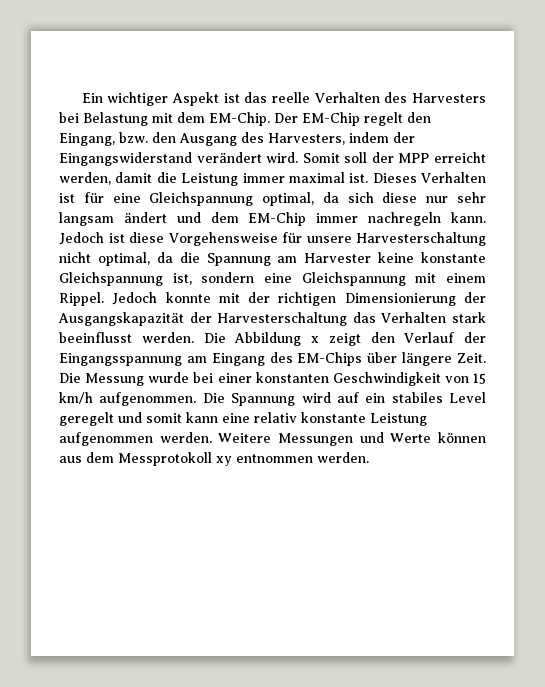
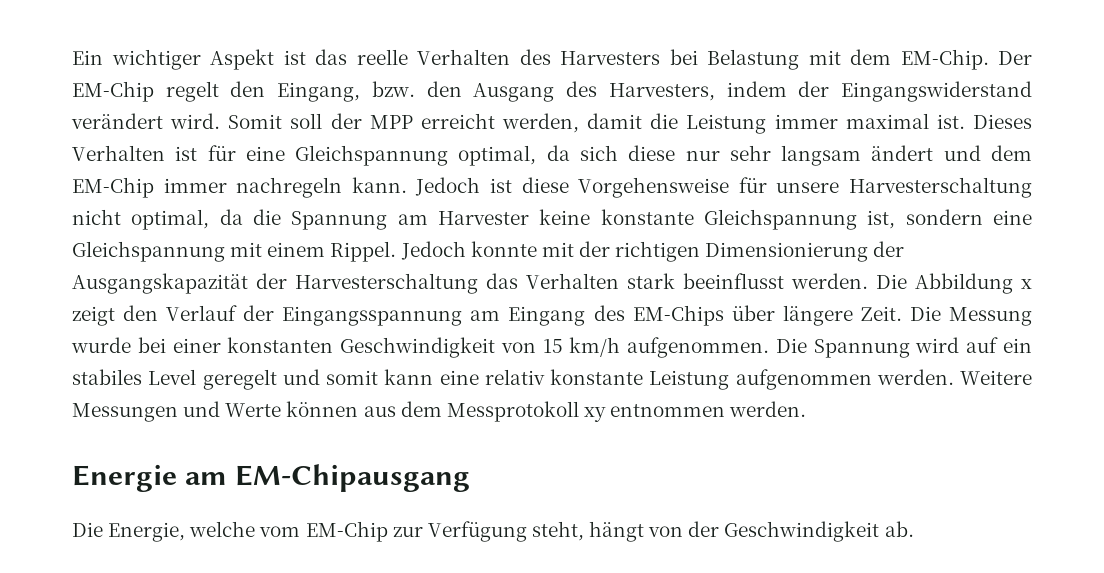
+ Energie am EM-Chipausgang
+ Die Energie, welche vom EM-Chip zur Verfügung steht, hängt von der Geschwindigkeit ab.

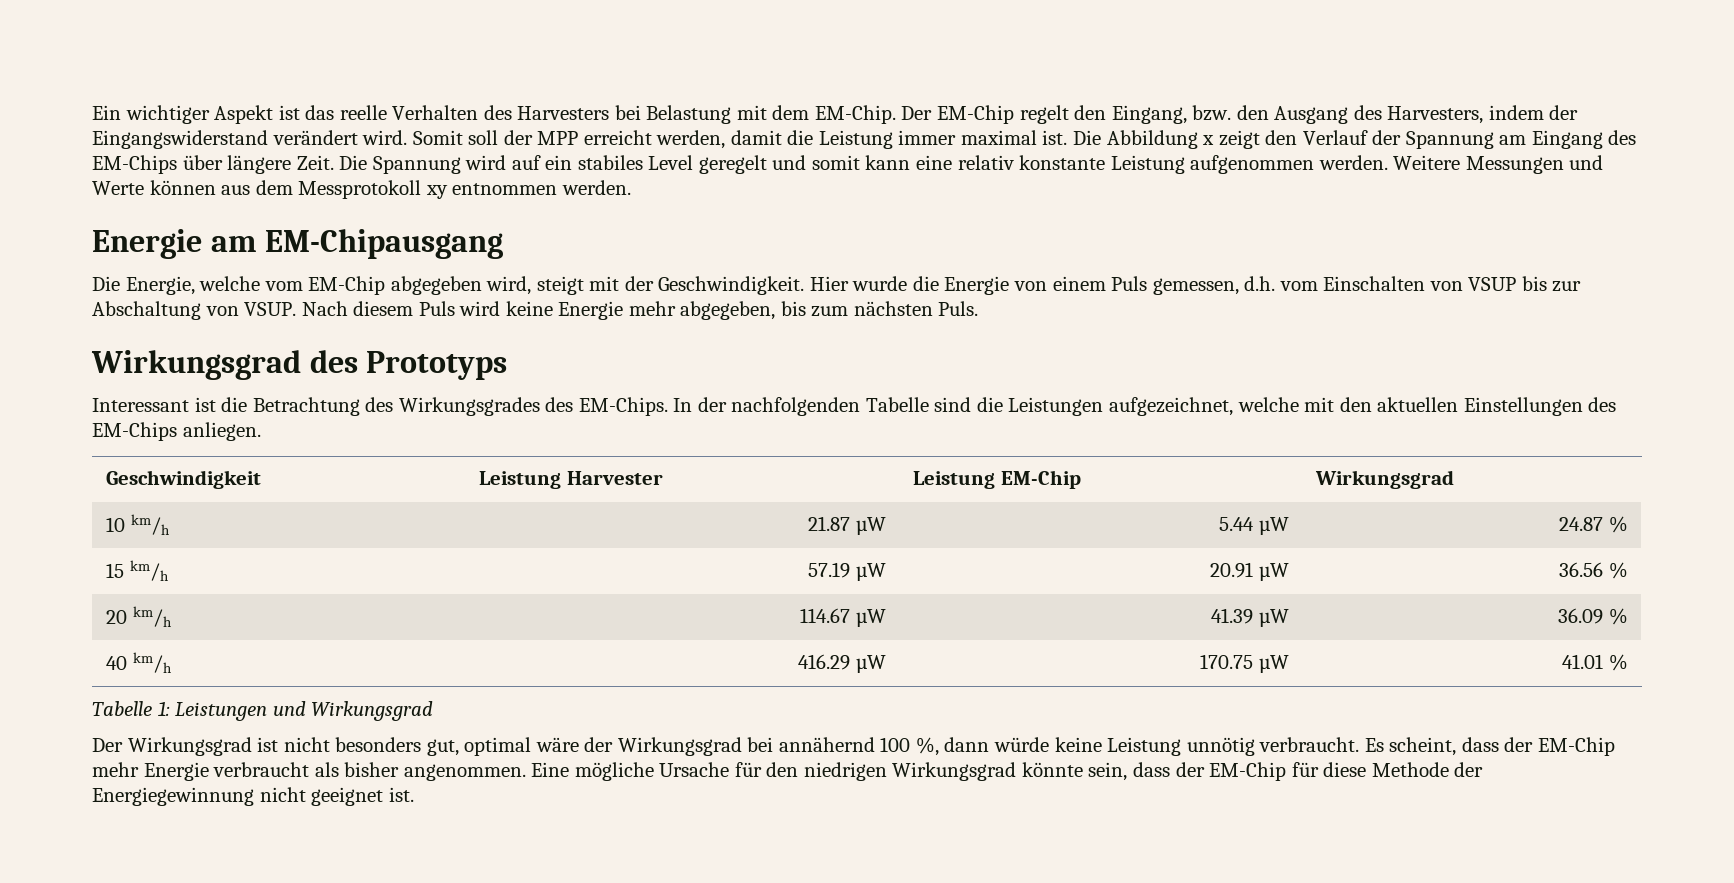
- Dieses Verhalten ist für eine Gleichspannung optimal, da sich diese nur sehr langsam ändert und dem EM-Chip immer nachregeln kann. Jedoch ist diese Vorgehensweise für unsere Harvesterschaltung nicht optimal, da die Spannung am Harvester keine konstante Gleichspannung ist, sondern eine Gleichspannung mit einem Rippel. Jedoch konnte mit der richtigen Dimensionierung der Ausgangskapazität der Harvesterschaltung das Verhalten stark beeinflusst werden.
- Die Abbildung x zeigt den Verlauf der Eingangsspannung am Eingang des EM-Chips über längere Zeit.
+ Die Abbildung x zeigt den Verlauf der Spannung am Eingang des EM-Chips über längere Zeit.
- Die Messung wurde bei einer konstanten Geschwindigkeit von 15 km/h aufgenommen. Die Spannung wird auf ein stabiles Level geregelt und somit kann eine relativ konstante Leistung aufgenommen werden.
+ Die Spannung wird auf ein stabiles Level geregelt und somit kann eine relativ konstante Leistung aufgenommen werden.
- Die Energie, welche vom EM-Chip zur Verfügung steht, hängt von der Geschwindigkeit ab.
+ Die Energie, welche vom EM-Chip abgegeben wird, steigt mit der Geschwindigkeit. Hier wurde die Energie von einem Puls gemessen, d.h. vom Einschalten von VSUP bis zur Abschaltung von VSUP. Nach diesem Puls wird keine Energie mehr abgegeben, bis zum nächsten Puls.
+ Wirkungsgrad des Prototyps
+ Interessant ist die Betrachtung des Wirkungsgrades des EM-Chips. In der nachfolgenden Tabelle sind die Leistungen aufgezeichnet, welche mit den aktuellen Einstellungen des EM-Chips anliegen.
+ Geschwindigkeit | Leistung Harvester | Leistung EM-Chip | Wirkungsgrad
+ 10 km/h | 21.87 µW | 5.44 µW | 24.87 %
+ 15 km/h | 57.19 µW | 20.91 µW | 36.56 %
+ 20 km/h | 114.67 µW | 41.39 µW | 36.09 %
+ 40 km/h | 416.29 µW | 170.75 µW | 41.01 %
+ Tabelle 1: Leistungen und Wirkungsgrad
+ Der Wirkungsgrad ist nicht besonders gut, optimal wäre der Wirkungsgrad bei annähernd 100 %, dann würde keine Leistung unnötig verbraucht. Es scheint, dass der EM-Chip mehr Energie verbraucht als bisher angenommen. Eine mögliche Ursache für den niedrigen Wirkungsgrad könnte sein, dass der EM-Chip für diese Methode der Energiegewinnung nicht geeignet ist.

